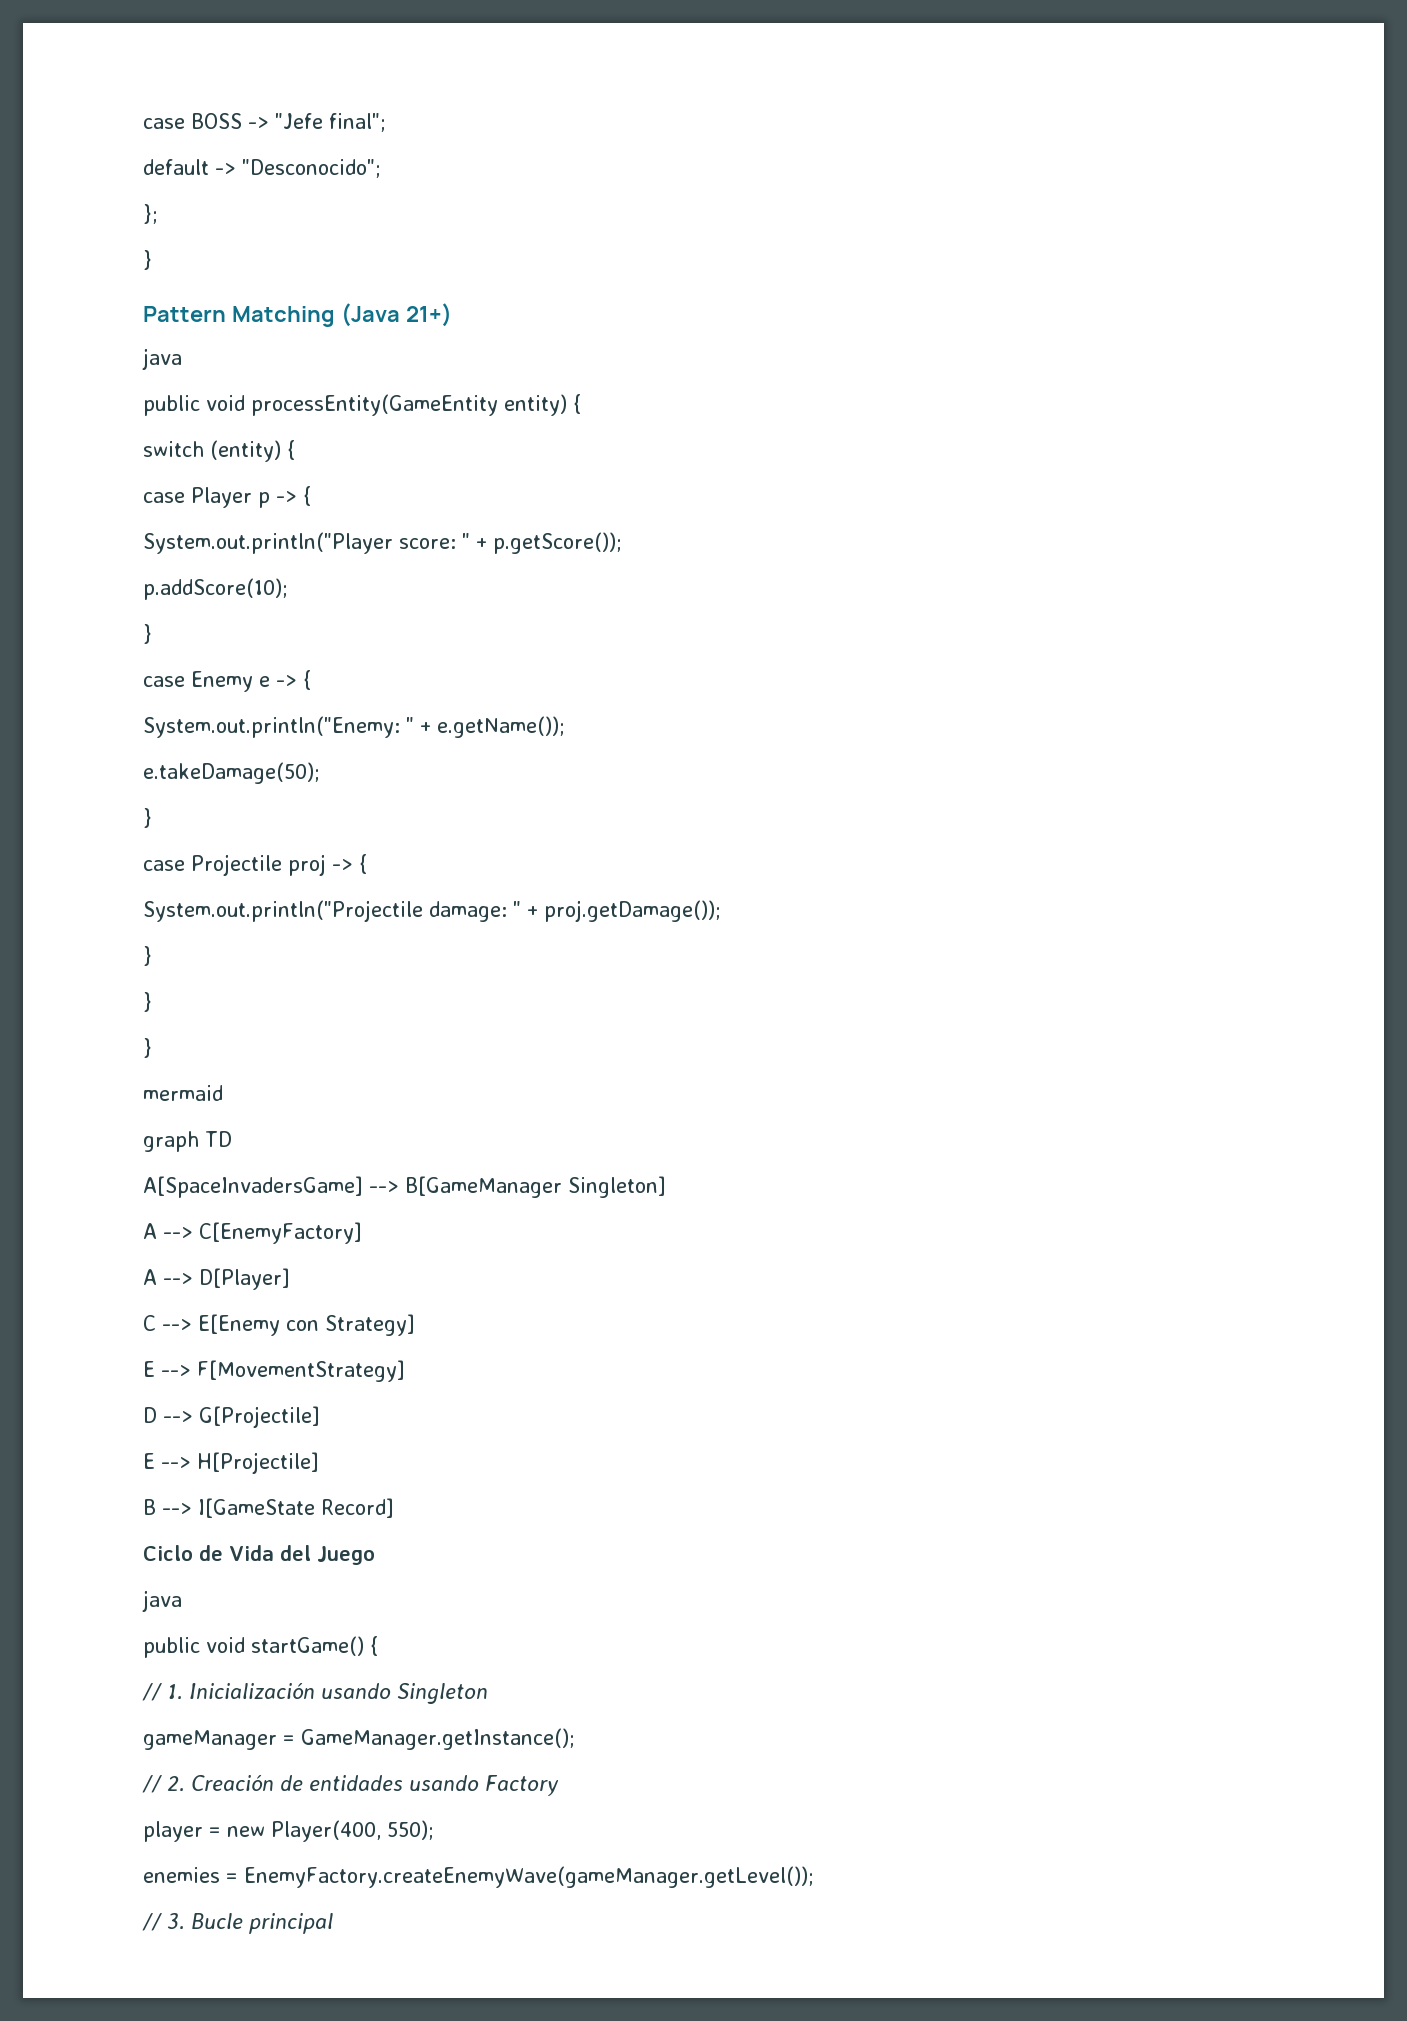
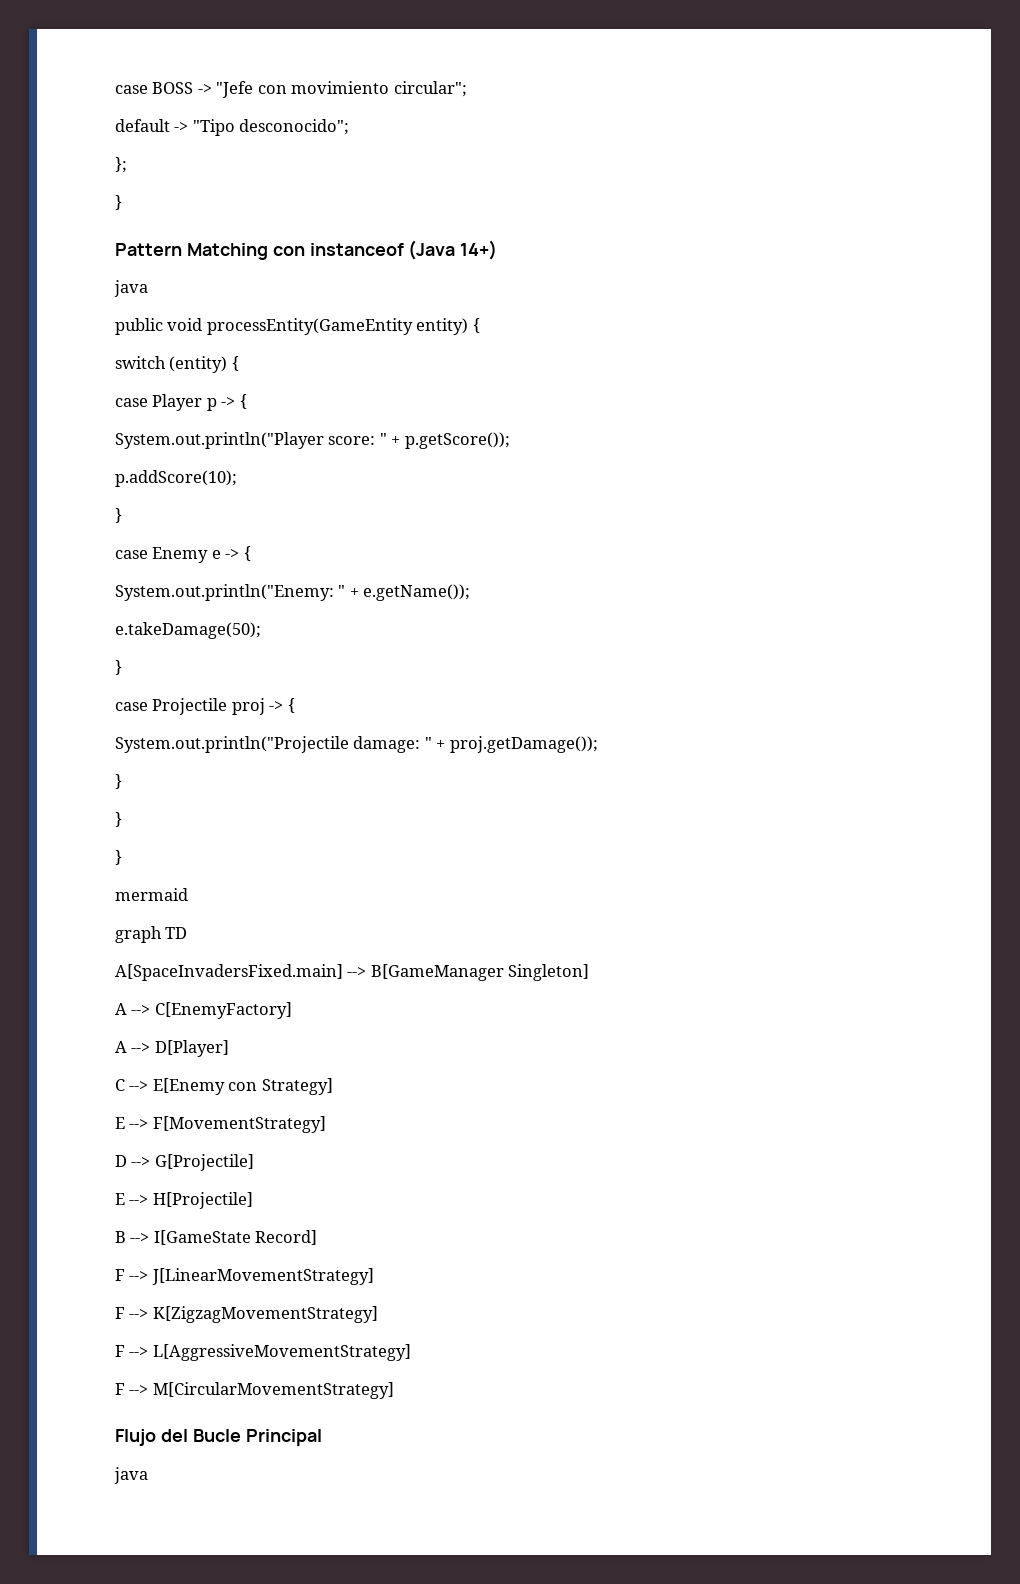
- case BOSS -> "Jefe final";
+ case BOSS -> "Jefe con movimiento circular";
- default -> "Desconocido";
+ default -> "Tipo desconocido";
- Pattern Matching (Java 21+)
+ Pattern Matching con instanceof (Java 14+)
- A[SpaceInvadersGame] --> B[GameManager Singleton]
+ A[SpaceInvadersFixed.main] --> B[GameManager Singleton]
- Ciclo de Vida del Juego
+ F --> J[LinearMovementStrategy]
+ F --> K[ZigzagMovementStrategy]
+ F --> L[AggressiveMovementStrategy]
+ F --> M[CircularMovementStrategy]
+ Flujo del Bucle Principal
  java
- public void startGame() {
- // 1. Inicialización usando Singleton
- gameManager = GameManager.getInstance();
- // 2. Creación de entidades usando Factory
- player = new Player(400, 550);
- enemies = EnemyFactory.createEnemyWave(gameManager.getLevel());
- // 3. Bucle principal

